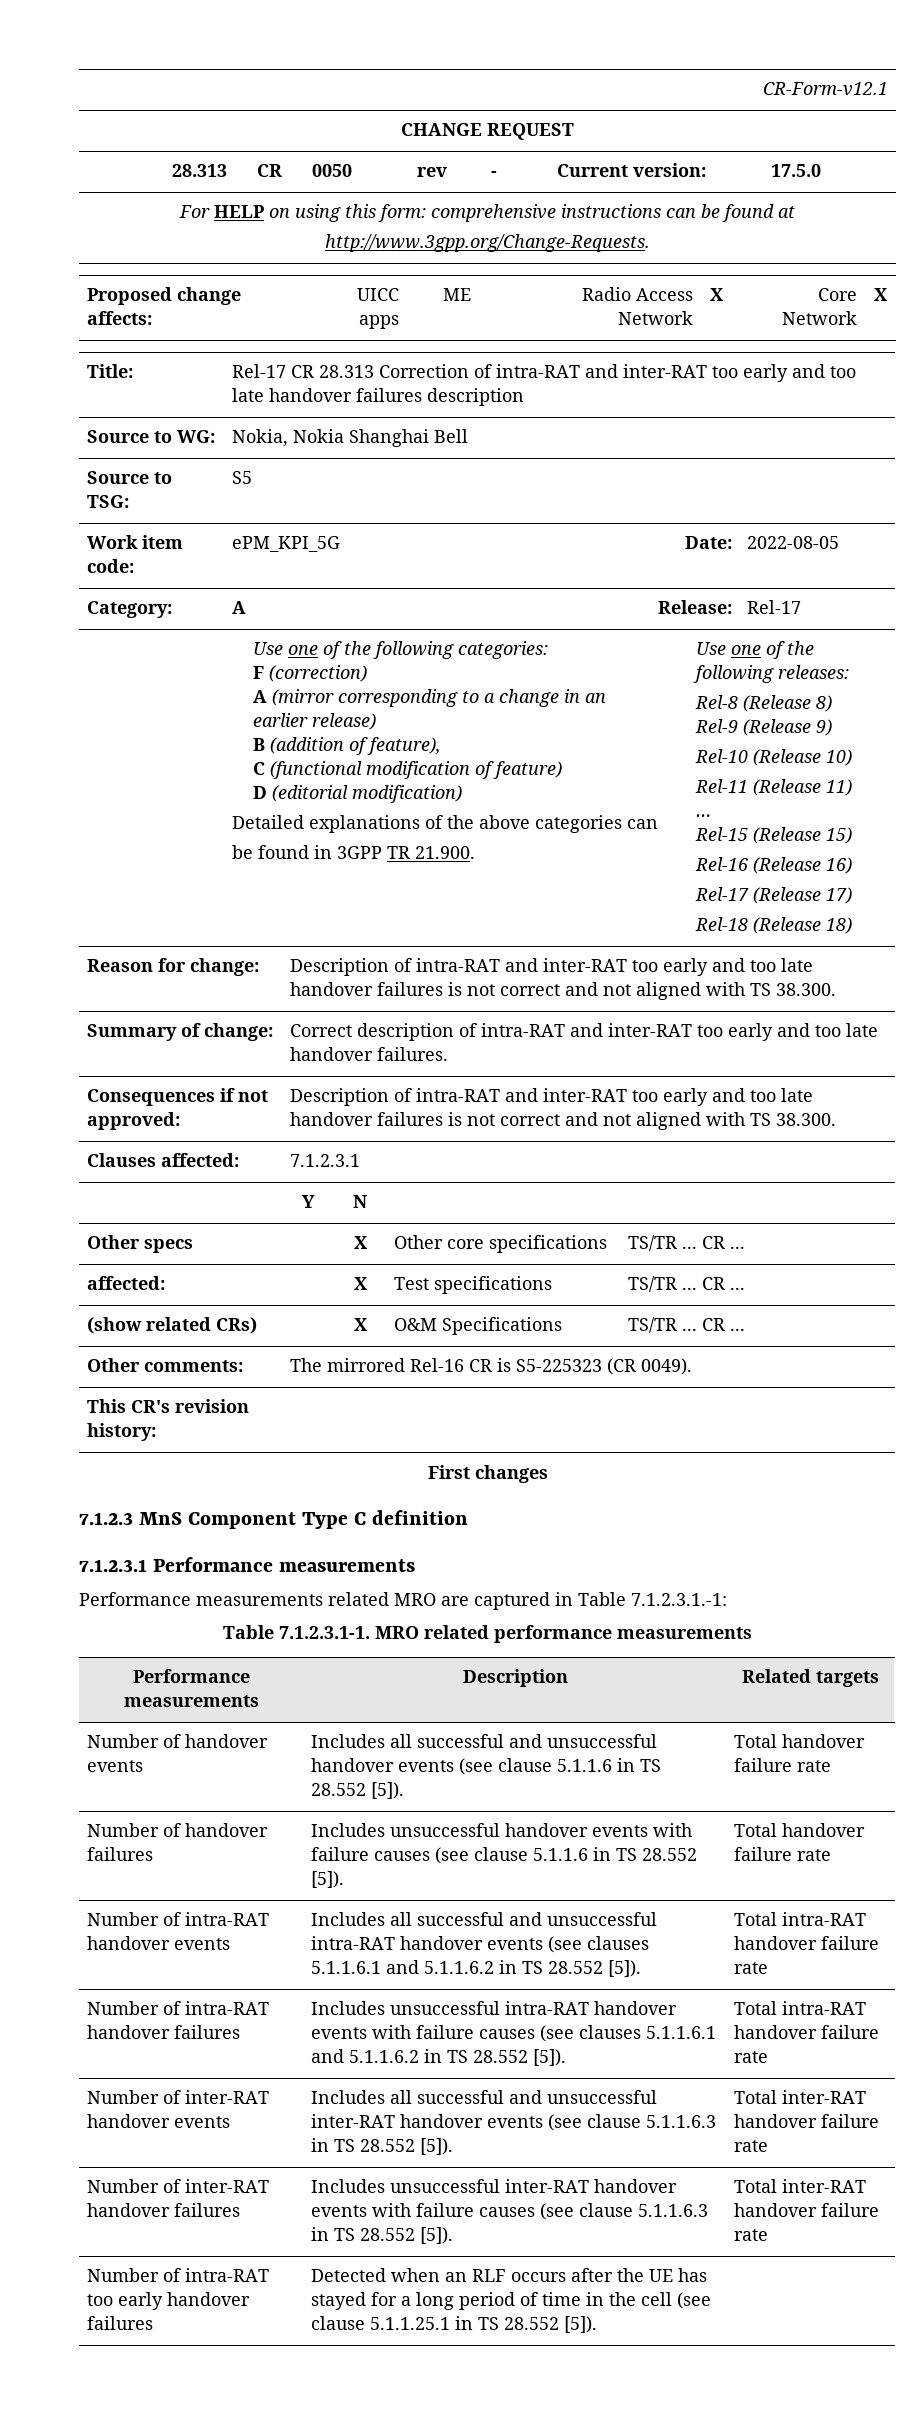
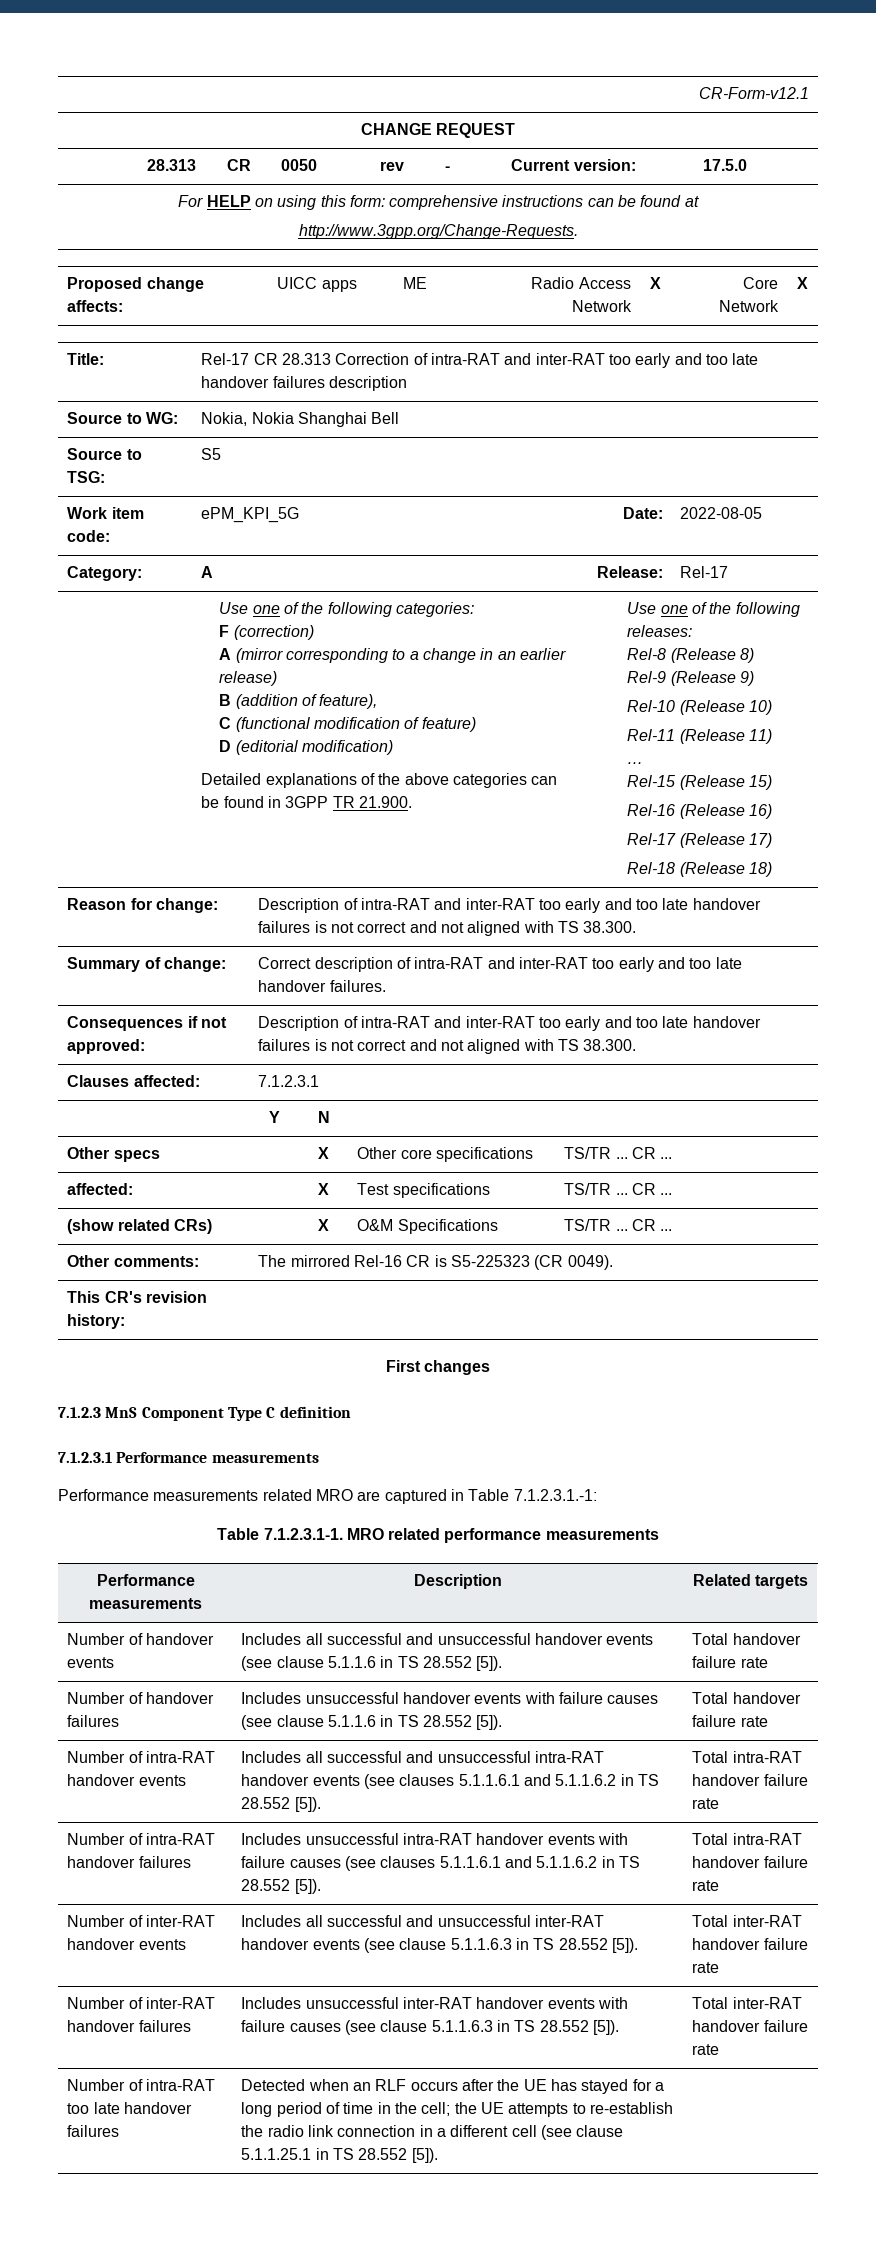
- Number of intra-RAT too early handover failures
+ Number of intra-RAT too late handover failures
- Detected when an RLF occurs after the UE has stayed for a long period of time in the cell (see clause 5.1.1.25.1 in TS 28.552 [5]).
+ Detected when an RLF occurs after the UE has stayed for a long period of time in the cell; the UE attempts to re-establish the radio link connection in a different cell (see clause 5.1.1.25.1 in TS 28.552 [5]).

